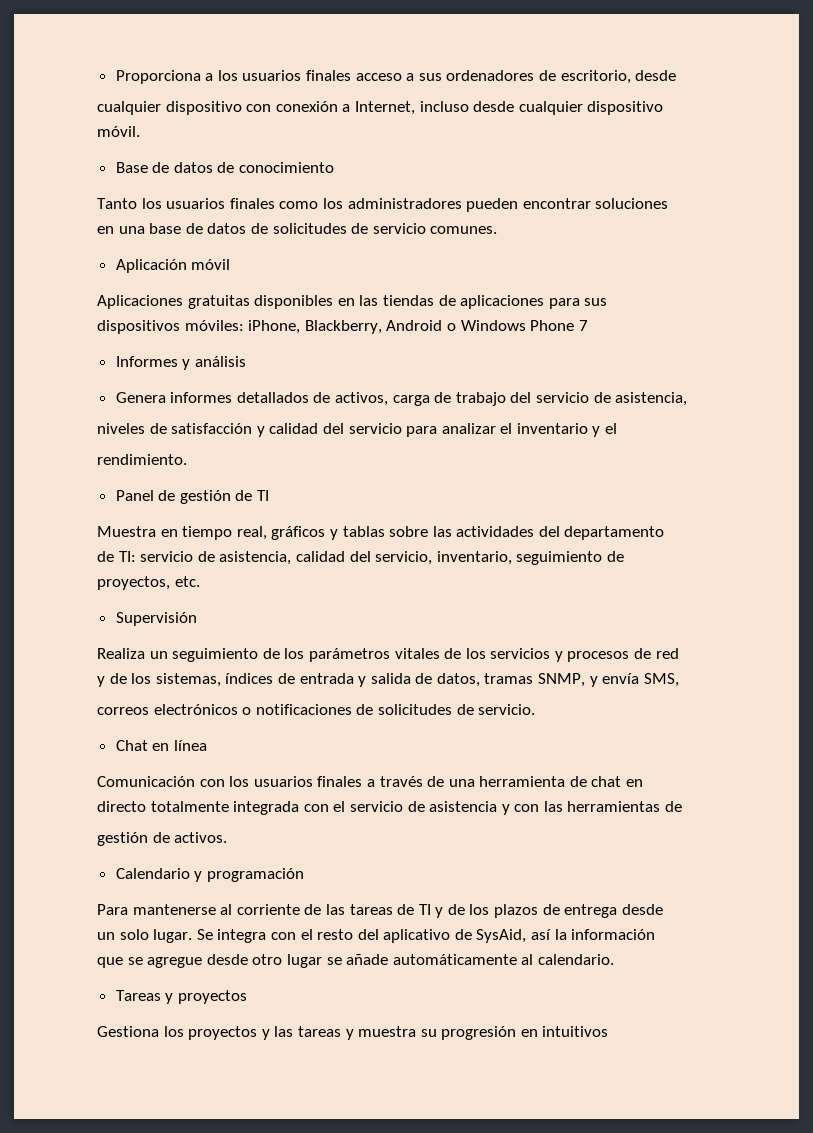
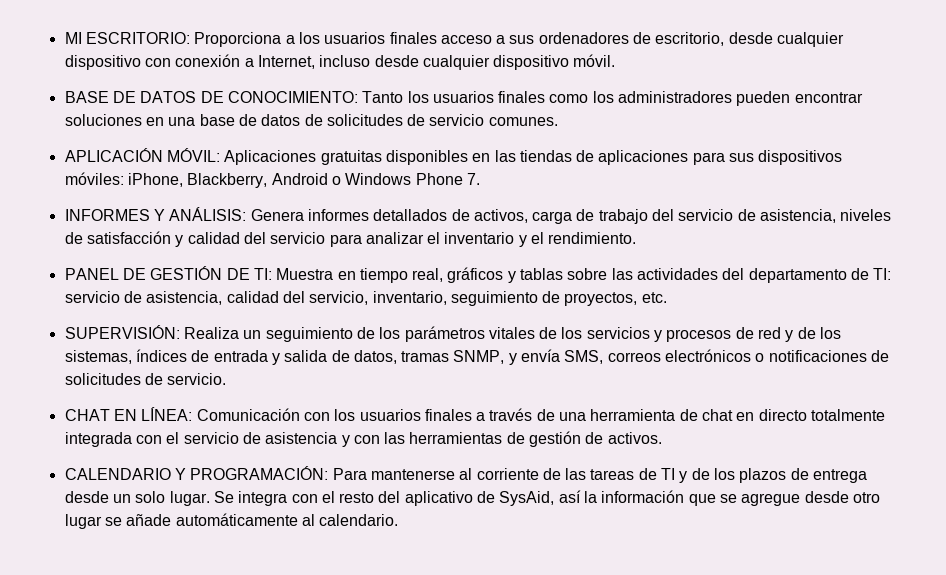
- Proporciona a los usuarios finales acceso a sus ordenadores de escritorio, desde
- cualquier dispositivo con conexión a Internet, incluso desde cualquier dispositivo
- móvil.
+ MI ESCRITORIO: Proporciona a los usuarios finales acceso a sus ordenadores de escritorio, desde cualquier dispositivo con conexión a Internet, incluso desde cualquier dispositivo móvil.
- Base de datos de conocimiento
- Tanto los usuarios finales como los administradores pueden encontrar soluciones
- en una base de datos de solicitudes de servicio comunes.
+ BASE DE DATOS DE CONOCIMIENTO: Tanto los usuarios finales como los administradores pueden encontrar soluciones en una base de datos de solicitudes de servicio comunes.
- Aplicación móvil
- Aplicaciones gratuitas disponibles en las tiendas de aplicaciones para sus
- dispositivos móviles: iPhone, Blackberry, Android o Windows Phone 7
- Informes y análisis
- Genera informes detallados de activos, carga de trabajo del servicio de asistencia,
- niveles de satisfacción y calidad del servicio para analizar el inventario y el
- rendimiento.
+ APLICACIÓN MÓVIL: Aplicaciones gratuitas disponibles en las tiendas de aplicaciones para sus dispositivos móviles: iPhone, Blackberry, Android o Windows Phone 7.
+ INFORMES Y ANÁLISIS: Genera informes detallados de activos, carga de trabajo del servicio de asistencia, niveles de satisfacción y calidad del servicio para analizar el inventario y el rendimiento.
- Panel de gestión de TI
- Muestra en tiempo real, gráficos y tablas sobre las actividades del departamento
- de TI: servicio de asistencia, calidad del servicio, inventario, seguimiento de
- proyectos, etc.
+ PANEL DE GESTIÓN DE TI: Muestra en tiempo real, gráficos y tablas sobre las actividades del departamento de TI: servicio de asistencia, calidad del servicio, inventario, seguimiento de proyectos, etc.
- Supervisión
- Realiza un seguimiento de los parámetros vitales de los servicios y procesos de red
- y de los sistemas, índices de entrada y salida de datos, tramas SNMP, y envía SMS,
- correos electrónicos o notificaciones de solicitudes de servicio.
+ SUPERVISIÓN: Realiza un seguimiento de los parámetros vitales de los servicios y procesos de red y de los sistemas, índices de entrada y salida de datos, tramas SNMP, y envía SMS, correos electrónicos o notificaciones de solicitudes de servicio.
- Chat en línea
- Comunicación con los usuarios finales a través de una herramienta de chat en
- directo totalmente integrada con el servicio de asistencia y con las herramientas de
- gestión de activos.
+ CHAT EN LÍNEA: Comunicación con los usuarios finales a través de una herramienta de chat en directo totalmente integrada con el servicio de asistencia y con las herramientas de gestión de activos.
- Calendario y programación
- Para mantenerse al corriente de las tareas de TI y de los plazos de entrega desde
- un solo lugar.
+ CALENDARIO Y PROGRAMACIÓN: Para mantenerse al corriente de las tareas de TI y de los plazos de entrega desde un solo lugar.
- Se integra con el resto del aplicativo de SysAid, así la información
- que se agregue desde otro lugar se añade automáticamente al calendario.
+ Se integra con el resto del aplicativo de SysAid, así la información que se agregue desde otro lugar se añade automáticamente al calendario.
- Tareas y proyectos
- Gestiona los proyectos y las tareas y muestra su progresión en intuitivos

